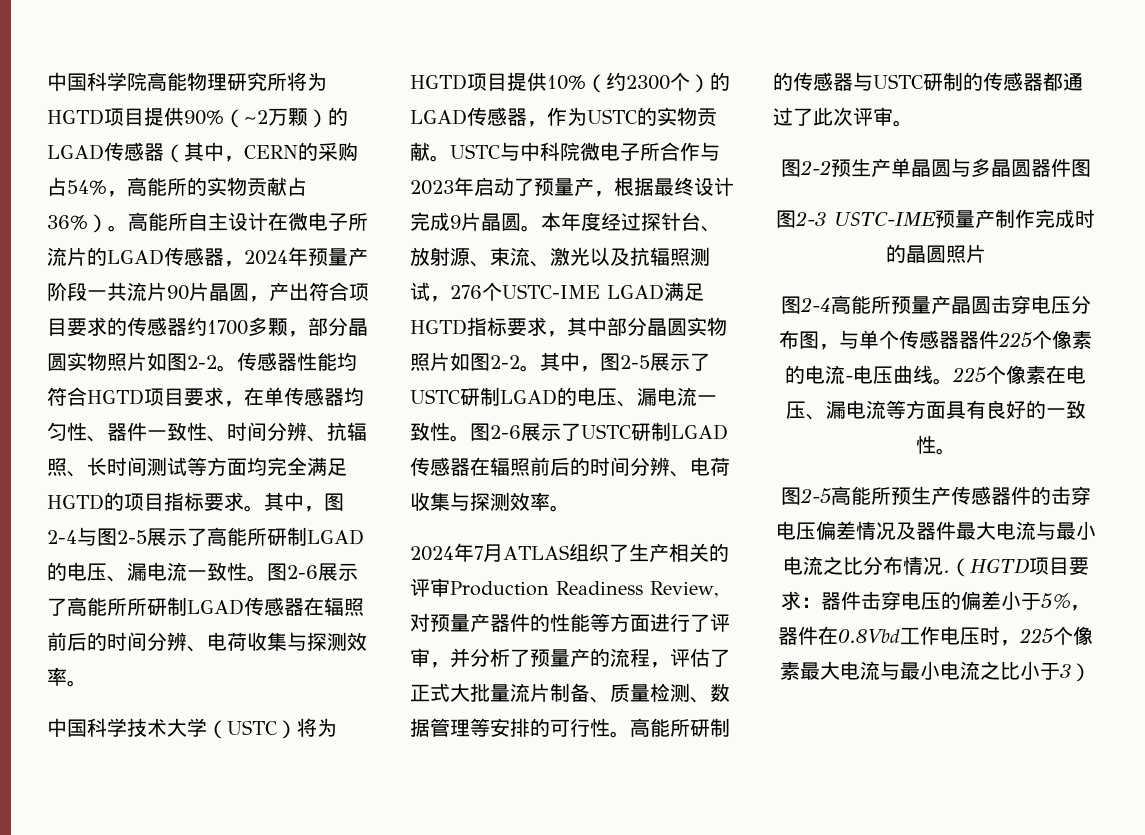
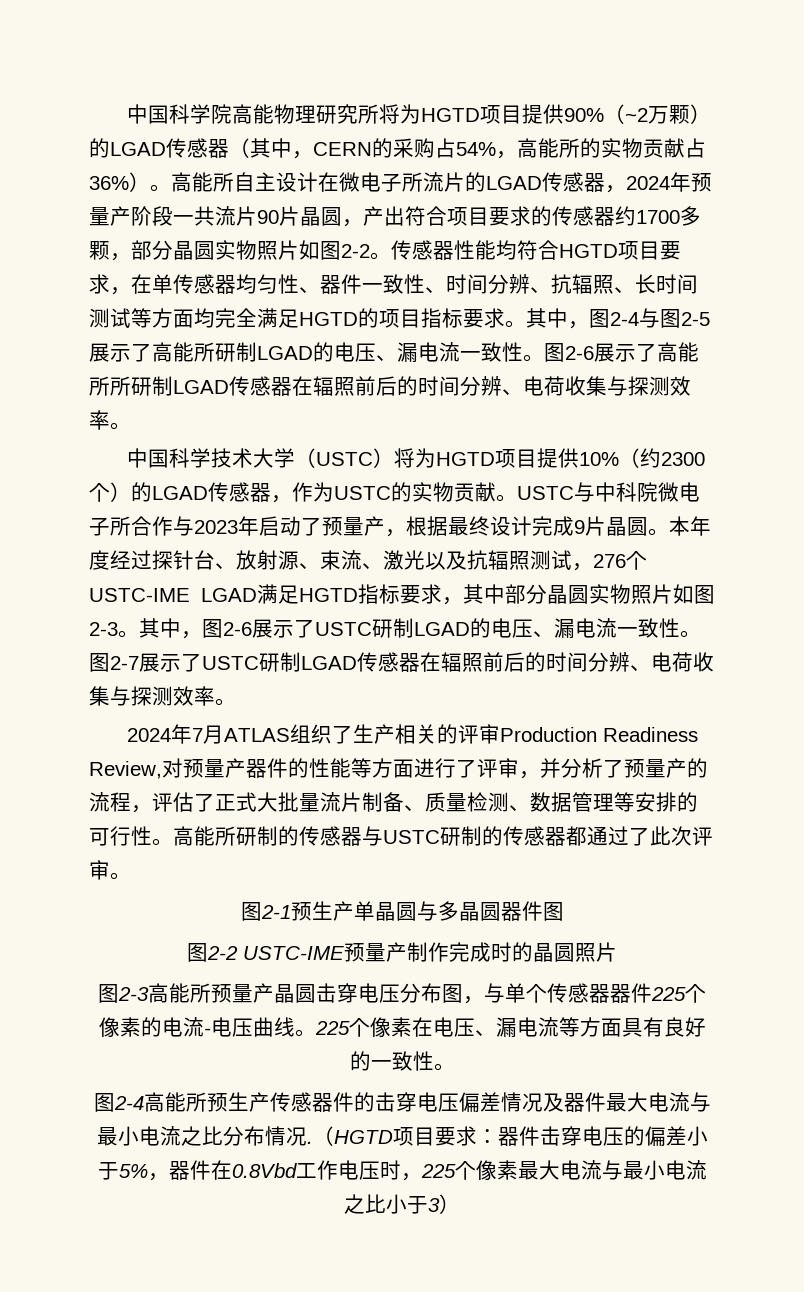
- 本年度经过探针台、放射源、束流、激光以及抗辐照测试，276个USTC-IME LGAD满足HGTD指标要求，其中部分晶圆实物照片如图2-2。其中，图2-5展示了USTC研制LGAD的电压、漏电流一致性。
+ 本年度经过探针台、放射源、束流、激光以及抗辐照测试，276个USTC-IME LGAD满足HGTD指标要求，其中部分晶圆实物照片如图2-3。其中，图2-6展示了USTC研制LGAD的电压、漏电流一致性。
- 图2-6展示了USTC研制LGAD传感器在辐照前后的时间分辨、电荷收集与探测效率。
+ 图2-7展示了USTC研制LGAD传感器在辐照前后的时间分辨、电荷收集与探测效率。
- 图2-2预生产单晶圆与多晶圆器件图
+ 图2-1预生产单晶圆与多晶圆器件图
- 图2-3 USTC-IME预量产制作完成时的晶圆照片
+ 图2-2 USTC-IME预量产制作完成时的晶圆照片
- 图2-4高能所预量产晶圆击穿电压分布图，与单个传感器器件225个像素的电流-电压曲线。
+ 图2-3高能所预量产晶圆击穿电压分布图，与单个传感器器件225个像素的电流-电压曲线。
- 图2-5高能所预生产传感器件的击穿电压偏差情况及器件最大电流与最小电流之比分布情况.
+ 图2-4高能所预生产传感器件的击穿电压偏差情况及器件最大电流与最小电流之比分布情况.

